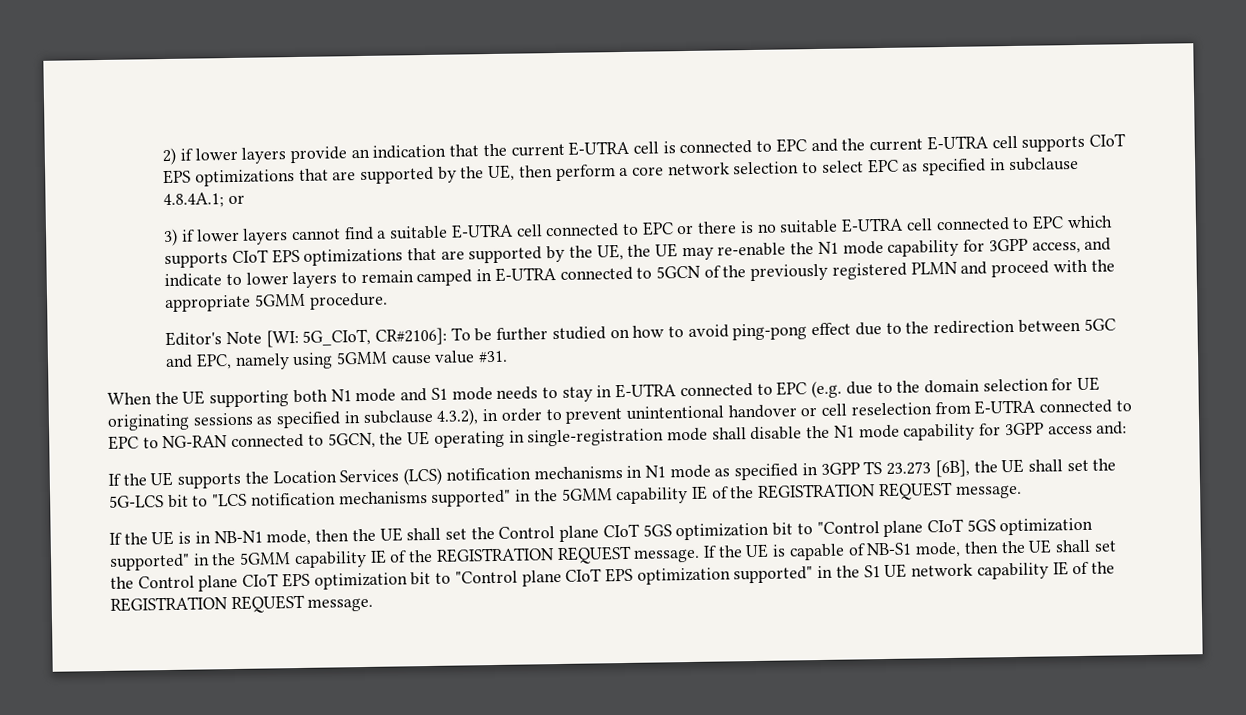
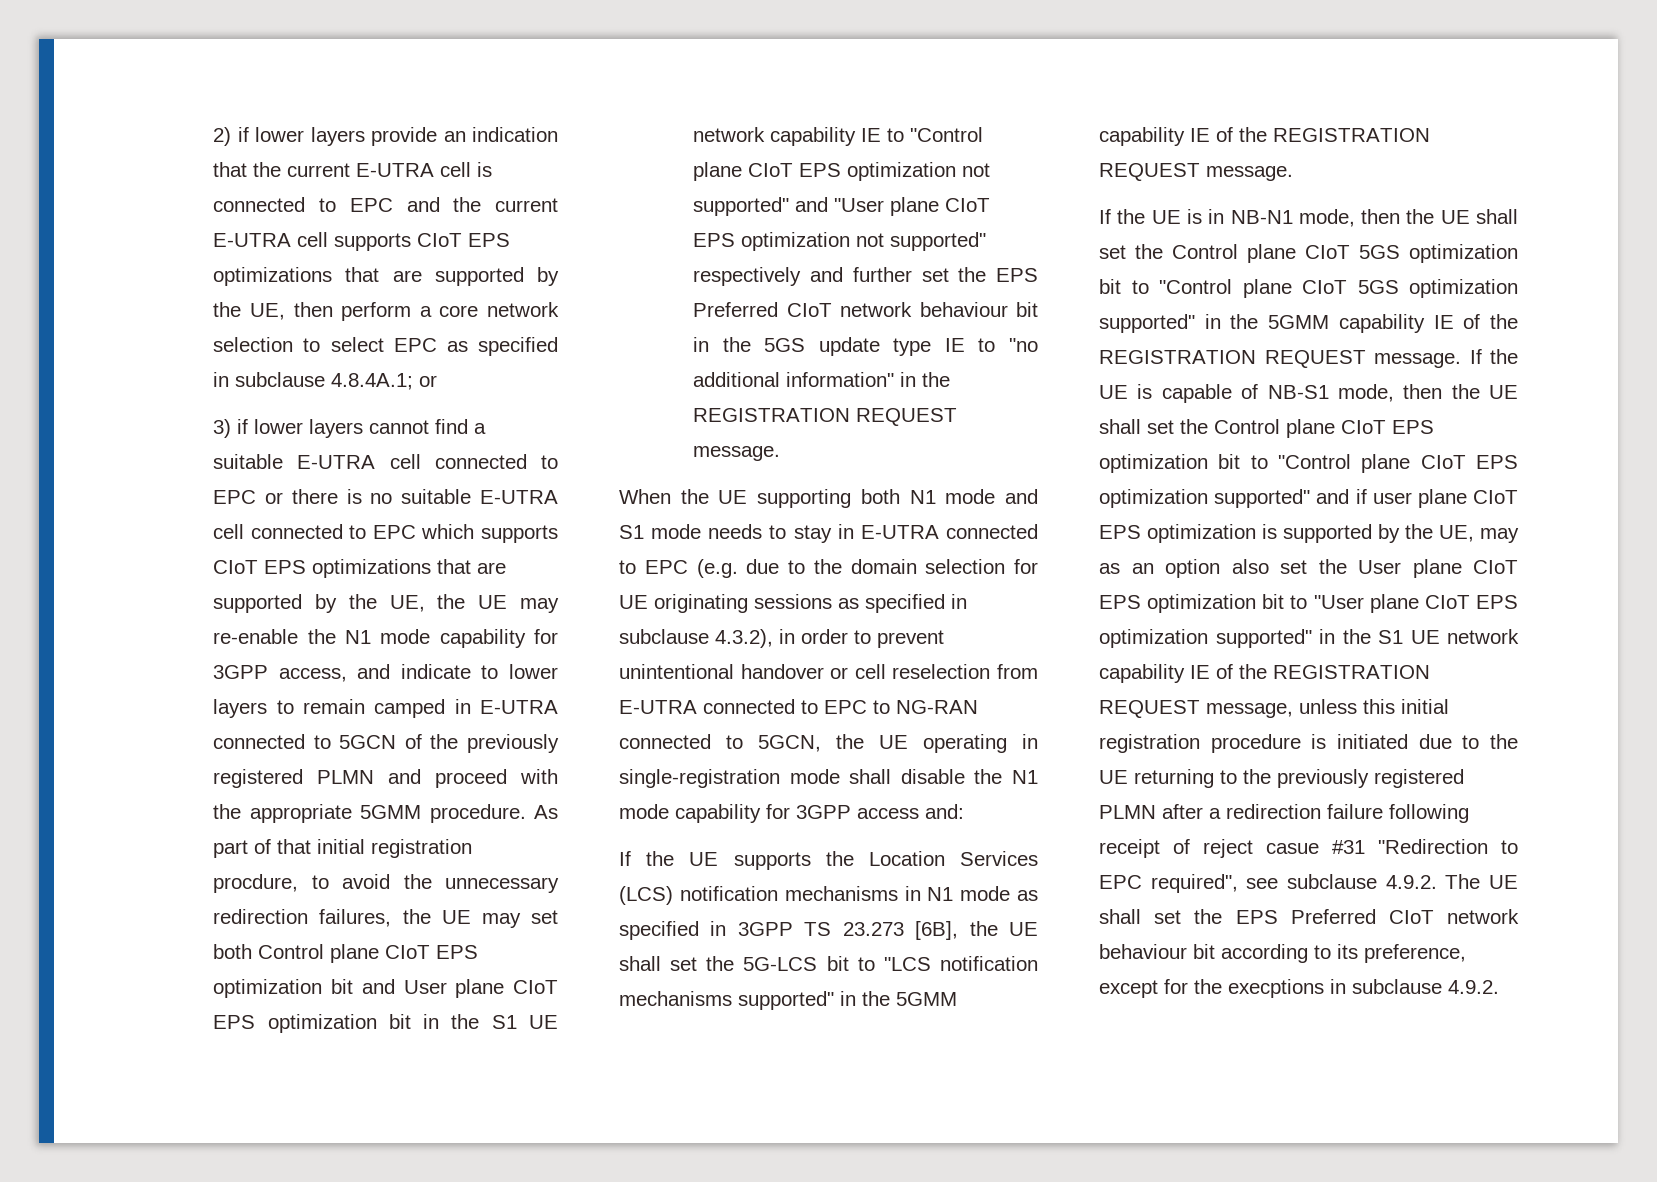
- 3) if lower layers cannot find a suitable E-UTRA cell connected to EPC or there is no suitable E-UTRA cell connected to EPC which supports CIoT EPS optimizations that are supported by the UE, the UE may re-enable the N1 mode capability for 3GPP access, and indicate to lower layers to remain camped in E-UTRA connected to 5GCN of the previously registered PLMN and proceed with the appropriate 5GMM procedure.
- Editor's Note [WI: 5G_CIoT, CR#2106]: To be further studied on how to avoid ping-pong effect due to the redirection between 5GC and EPC, namely using 5GMM cause value #31.
+ 3) if lower layers cannot find a suitable E-UTRA cell connected to EPC or there is no suitable E-UTRA cell connected to EPC which supports CIoT EPS optimizations that are supported by the UE, the UE may re-enable the N1 mode capability for 3GPP access, and indicate to lower layers to remain camped in E-UTRA connected to 5GCN of the previously registered PLMN and proceed with the appropriate 5GMM procedure. As part of that initial registration procdure, to avoid the unnecessary redirection failures, the UE may set both Control plane CIoT EPS optimization bit and User plane CIoT EPS optimization bit in the S1 UE network capability IE to "Control plane CIoT EPS optimization not supported" and "User plane CIoT EPS optimization not supported" respectively and further set the EPS Preferred CIoT network behaviour bit in the 5GS update type IE to "no additional information" in the REGISTRATION REQUEST message.
- If the UE is capable of NB-S1 mode, then the UE shall set the Control plane CIoT EPS optimization bit to "Control plane CIoT EPS optimization supported" in the S1 UE network capability IE of the REGISTRATION REQUEST message.
+ If the UE is capable of NB-S1 mode, then the UE shall set the Control plane CIoT EPS optimization bit to "Control plane CIoT EPS optimization supported" and if user plane CIoT EPS optimization is supported by the UE, may as an option also set the User plane CIoT EPS optimization bit to "User plane CIoT EPS optimization supported" in the S1 UE network capability IE of the REGISTRATION REQUEST message, unless this initial registration procedure is initiated due to the UE returning to the previously registered PLMN after a redirection failure following receipt of reject casue #31 "Redirection to EPC required", see subclause 4.9.2. The UE shall set the EPS Preferred CIoT network behaviour bit according to its preference, except for the execptions in subclause 4.9.2.

